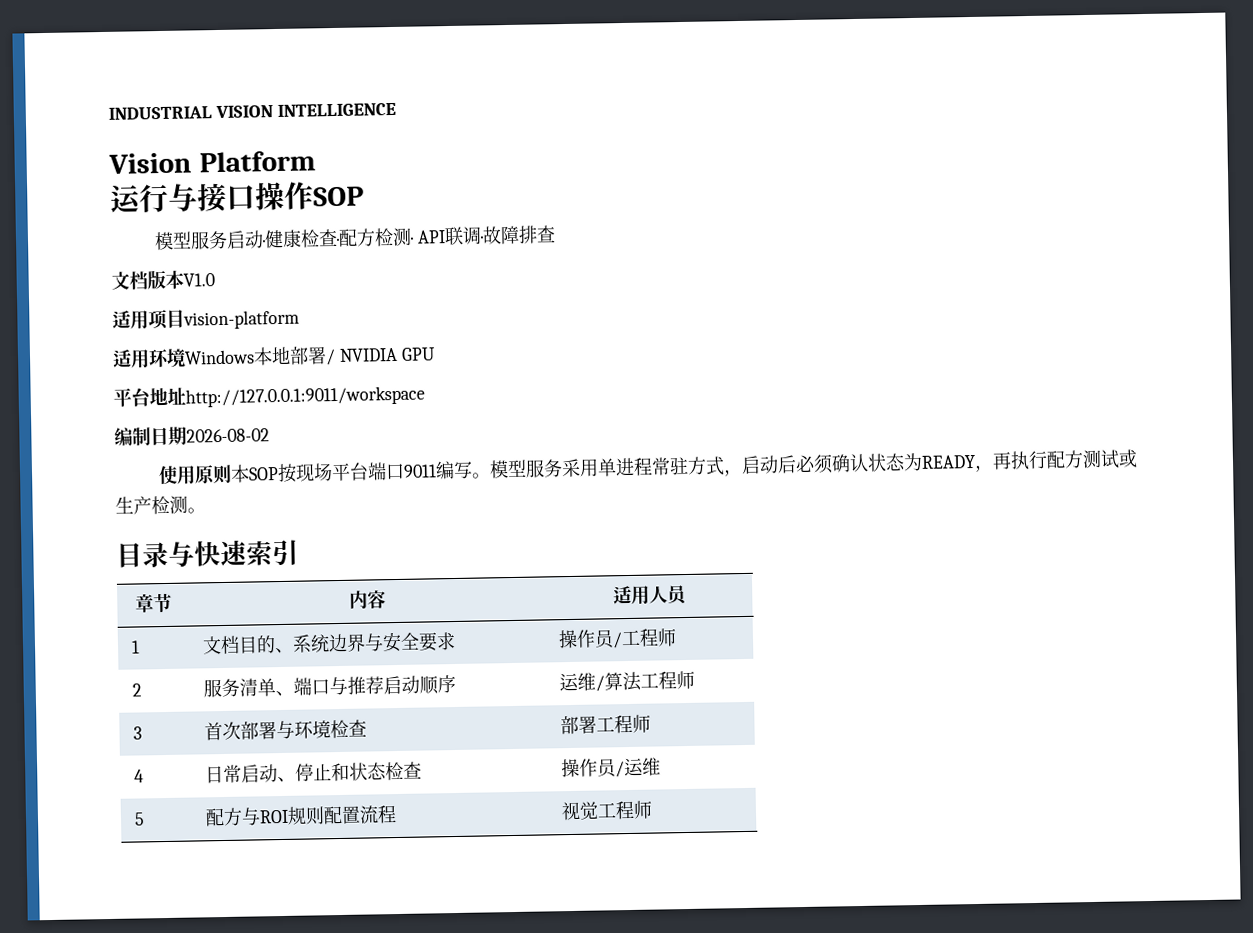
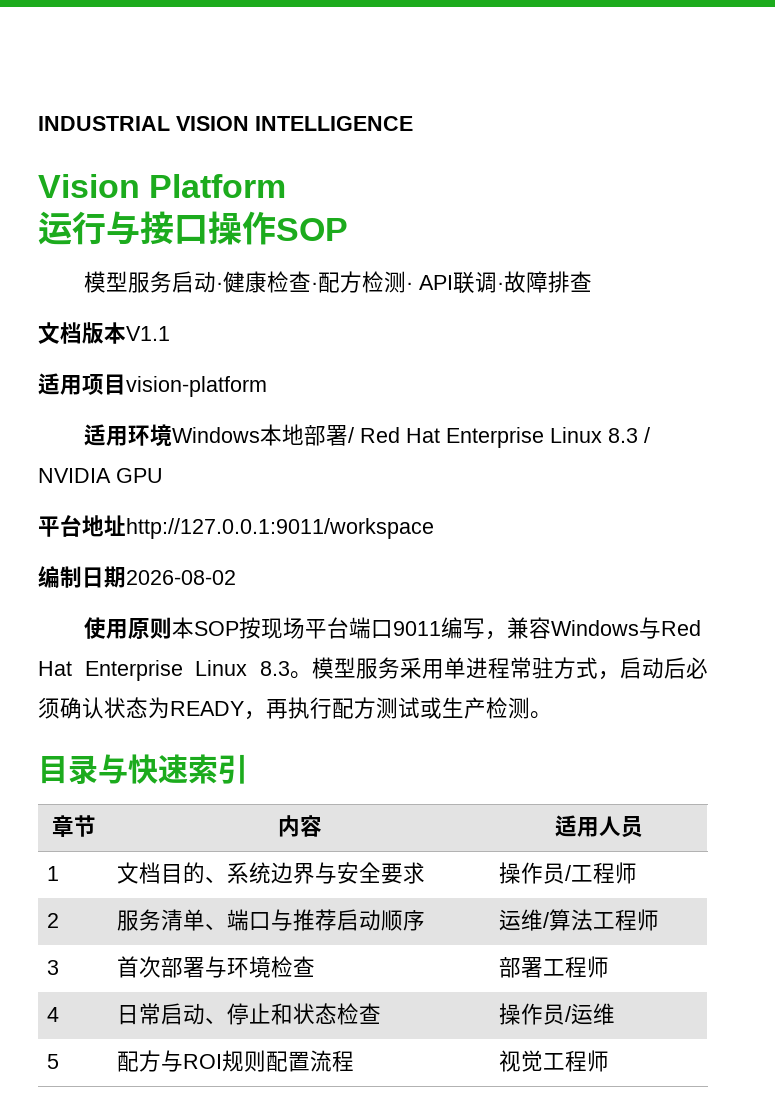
- 文档版本V1.0
+ 文档版本V1.1
- 适用环境Windows本地部署/ NVIDIA GPU
+ 适用环境Windows本地部署/ Red Hat Enterprise Linux 8.3 / NVIDIA GPU
- 使用原则本SOP按现场平台端口9011编写。
+ 使用原则本SOP按现场平台端口9011编写，兼容Windows与Red Hat Enterprise Linux 8.3。

